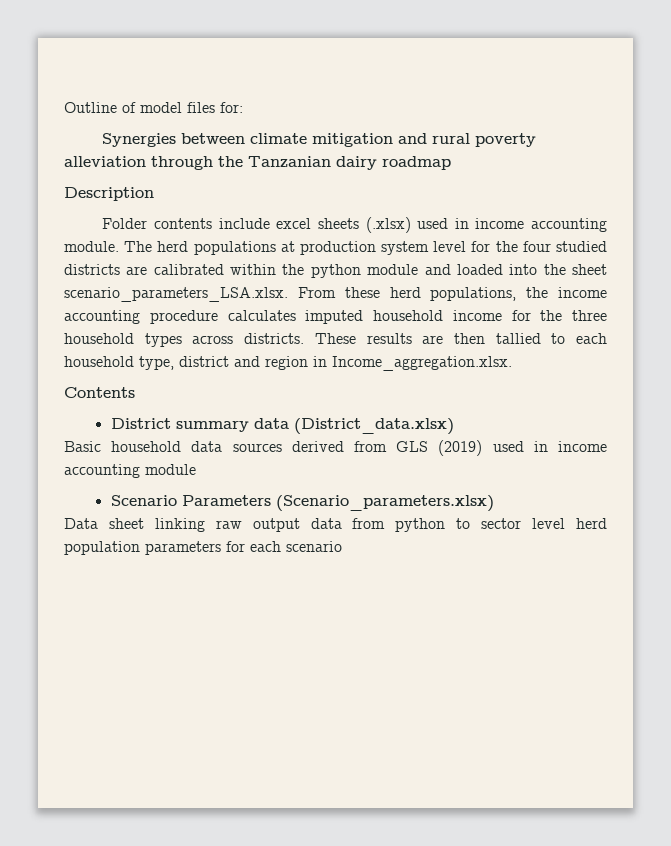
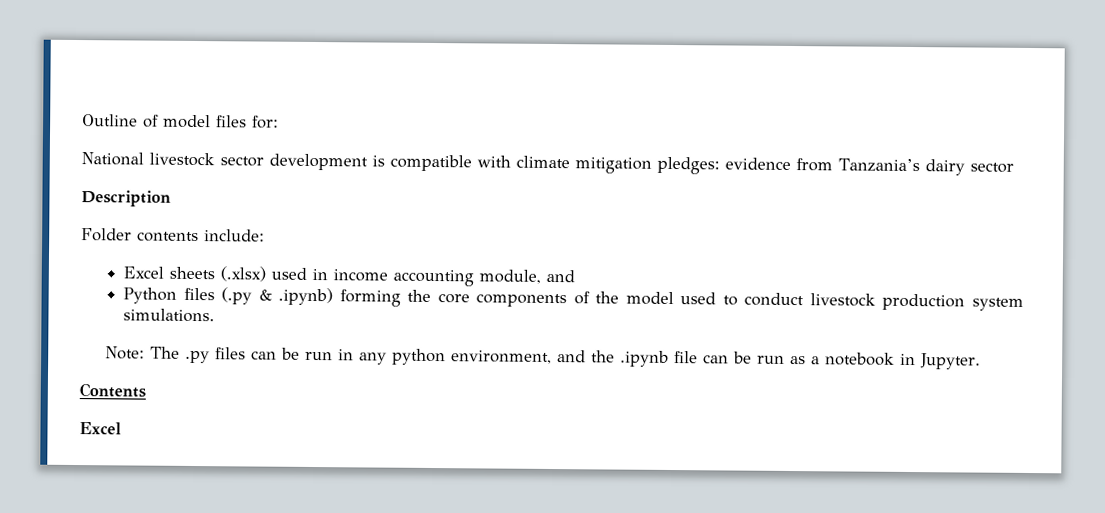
- Synergies between climate mitigation and rural poverty alleviation through the Tanzanian dairy roadmap
+ National livestock sector development is compatible with climate mitigation pledges: evidence from Tanzania’s dairy sector
- Folder contents include excel sheets (.xlsx) used in income accounting module. The herd populations at production system level for the four studied districts are calibrated within the python module and loaded into the sheet scenario_parameters_LSA.xlsx. From these herd populations, the income accounting procedure calculates imputed household income for the three household types across districts. These results are then tallied to each household type, district and region in Income_aggregation.xlsx.
+ Folder contents include:
+ Excel sheets (.xlsx) used in income accounting module, and
+ Python files (.py & .ipynb) forming the core components of the model used to conduct livestock production system simulations.
+ Note: The .py files can be run in any python environment, and the .ipynb file can be run as a notebook in Jupyter.
  Contents
- District summary data (District_data.xlsx)
- Basic household data sources derived from GLS (2019) used in income accounting module
- Scenario Parameters (Scenario_parameters.xlsx)
- Data sheet linking raw output data from python to sector level herd population parameters for each scenario
+ Excel

